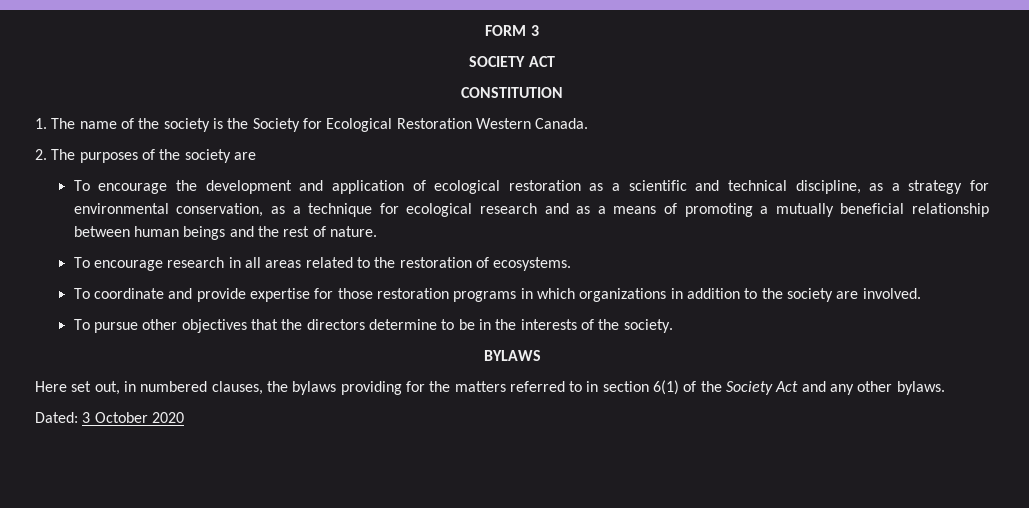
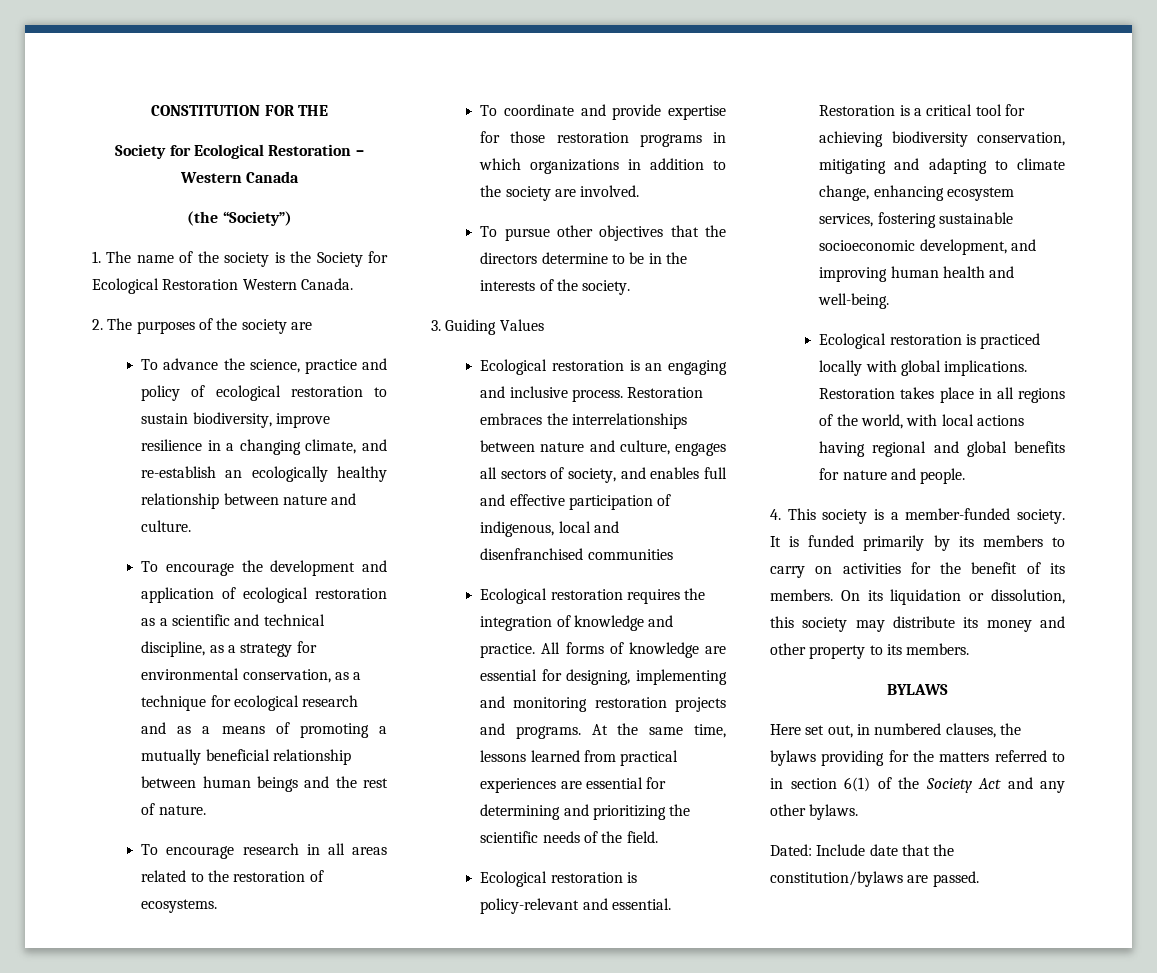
- FORM 3
- SOCIETY ACT
- CONSTITUTION
+ CONSTITUTION FOR THE
+ Society for Ecological Restoration – Western Canada
+ (the “Society”)
+ To advance the science, practice and policy of ecological restoration to sustain biodiversity, improve resilience in a changing climate, and re-establish an ecologically healthy relationship between nature and culture.
+ 3. Guiding Values
+ Ecological restoration is an engaging and inclusive process. Restoration embraces the interrelationships between nature and culture, engages all sectors of society, and enables full and effective participation of indigenous, local and disenfranchised communities
+ Ecological restoration requires the integration of knowledge and practice. All forms of knowledge are essential for designing, implementing and monitoring restoration projects and programs. At the same time, lessons learned from practical experiences are essential for determining and prioritizing the scientific needs of the field.
+ Ecological restoration is policy-relevant and essential. Restoration is a critical tool for achieving biodiversity conservation, mitigating and adapting to climate change, enhancing ecosystem services, fostering sustainable socioeconomic development, and improving human health and well-being.
+ Ecological restoration is practiced locally with global implications. Restoration takes place in all regions of the world, with local actions having regional and global benefits for nature and people.
+ 4. This society is a member-funded society. It is funded primarily by its members to carry on activities for the benefit of its members. On its liquidation or dissolution, this society may distribute its money and other property to its members.
- Dated: 3 October 2020
+ Dated: Include date that the constitution/bylaws are passed.

